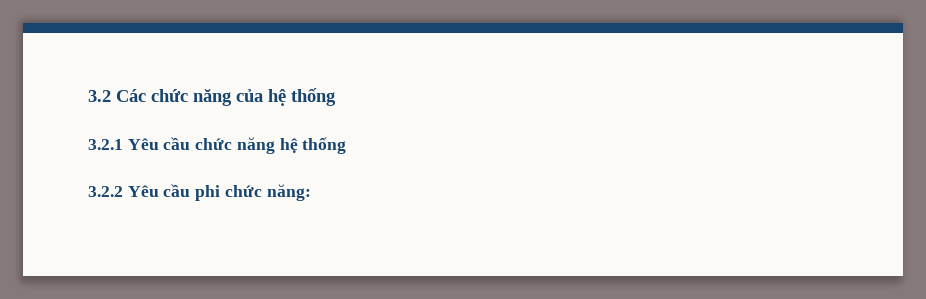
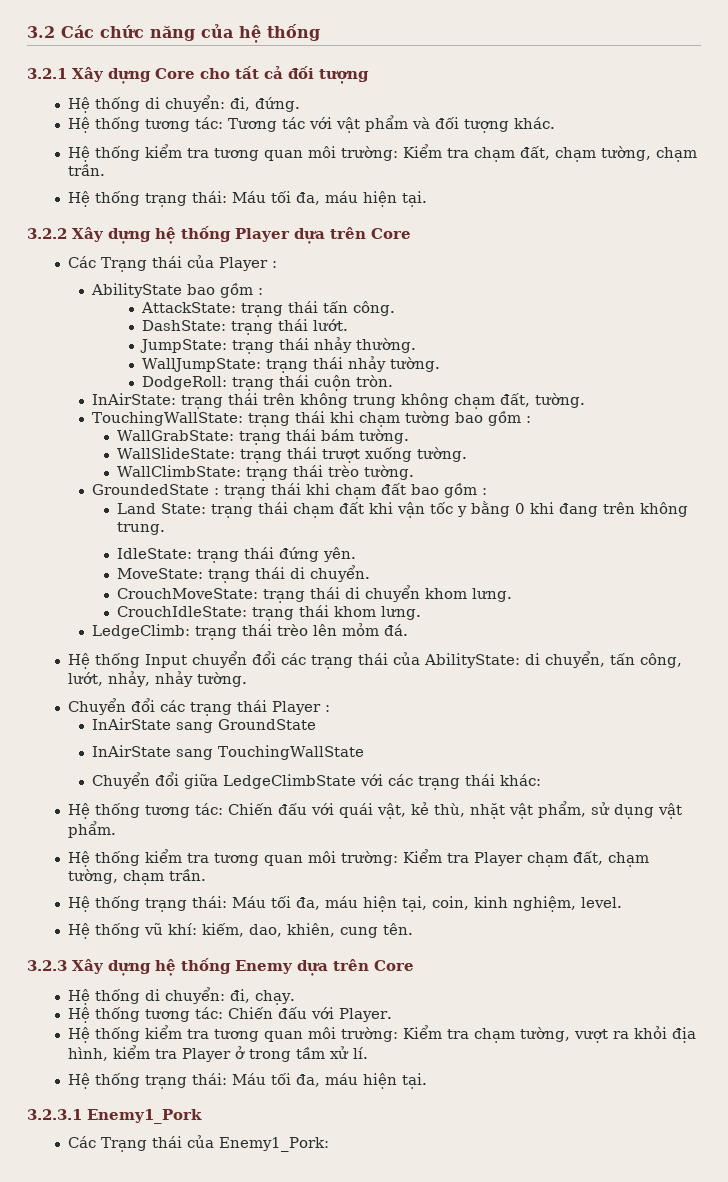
- 3.2.1 Yêu cầu chức năng hệ thống
- 3.2.2 Yêu cầu phi chức năng:
+ 3.2.1 Xây dựng Core cho tất cả đối tượng
+ Hệ thống di chuyển: đi, đứng.
+ Hệ thống tương tác: Tương tác với vật phẩm và đối tượng khác.
+ Hệ thống kiểm tra tương quan môi trường: Kiểm tra chạm đất, chạm tường, chạm trần.
+ Hệ thống trạng thái: Máu tối đa, máu hiện tại.
+ 3.2.2 Xây dựng hệ thống Player dựa trên Core
+ Các Trạng thái của Player :
+ AbilityState bao gồm :
+ AttackState: trạng thái tấn công.
+ DashState: trạng thái lướt.
+ JumpState: trạng thái nhảy thường.
+ WallJumpState: trạng thái nhảy tường.
+ DodgeRoll: trạng thái cuộn tròn.
+ InAirState: trạng thái trên không trung không chạm đất, tường.
+ TouchingWallState: trạng thái khi chạm tường bao gồm :
+ WallGrabState: trạng thái bám tường.
+ WallSlideState: trạng thái trượt xuống tường.
+ WallClimbState: trạng thái trèo tường.
+ GroundedState : trạng thái khi chạm đất bao gồm :
+ Land State: trạng thái chạm đất khi vận tốc y bằng 0 khi đang trên không trung.
+ IdleState: trạng thái đứng yên.
+ MoveState: trạng thái di chuyển.
+ CrouchMoveState: trạng thái di chuyển khom lưng.
+ CrouchIdleState: trạng thái khom lưng.
+ LedgeClimb: trạng thái trèo lên mỏm đá.
+ Hệ thống Input chuyển đổi các trạng thái của AbilityState: di chuyển, tấn công, lướt, nhảy, nhảy tường.
+ Chuyển đổi các trạng thái Player :
+ InAirState sang GroundState
+ InAirState sang TouchingWallState
+ Chuyển đổi giữa LedgeClimbState với các trạng thái khác:
+ Hệ thống tương tác: Chiến đấu với quái vật, kẻ thù, nhặt vật phẩm, sử dụng vật phẩm.
+ Hệ thống kiểm tra tương quan môi trường: Kiểm tra Player chạm đất, chạm tường, chạm trần.
+ Hệ thống trạng thái: Máu tối đa, máu hiện tại, coin, kinh nghiệm, level.
+ Hệ thống vũ khí: kiếm, dao, khiên, cung tên.
+ 3.2.3 Xây dựng hệ thống Enemy dựa trên Core
+ Hệ thống di chuyển: đi, chạy.
+ Hệ thống tương tác: Chiến đấu với Player.
+ Hệ thống kiểm tra tương quan môi trường: Kiểm tra chạm tường, vượt ra khỏi địa hình, kiểm tra Player ở trong tầm xử lí.
+ Hệ thống trạng thái: Máu tối đa, máu hiện tại.
+ 3.2.3.1 Enemy1_Pork
+ Các Trạng thái của Enemy1_Pork:

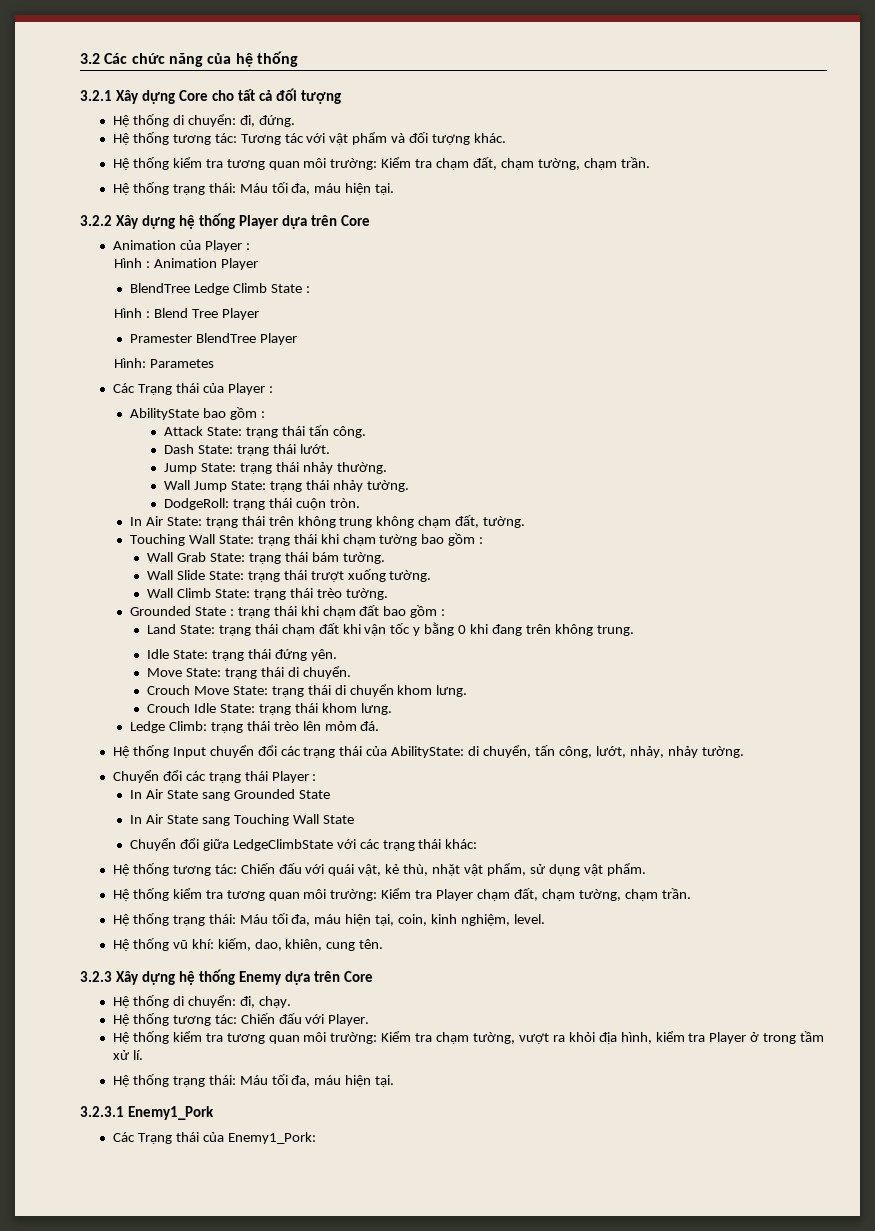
+ Animation của Player :
+ Hình : Animation Player
+ BlendTree Ledge Climb State :
+ Hình : Blend Tree Player
+ Pramester BlendTree Player
+ Hình: Parametes
- AttackState: trạng thái tấn công.
+ Attack State: trạng thái tấn công.
- DashState: trạng thái lướt.
+ Dash State: trạng thái lướt.
- JumpState: trạng thái nhảy thường.
+ Jump State: trạng thái nhảy thường.
- WallJumpState: trạng thái nhảy tường.
+ Wall Jump State: trạng thái nhảy tường.
- InAirState: trạng thái trên không trung không chạm đất, tường.
+ In Air State: trạng thái trên không trung không chạm đất, tường.
- TouchingWallState: trạng thái khi chạm tường bao gồm :
+ Touching Wall State: trạng thái khi chạm tường bao gồm :
- WallGrabState: trạng thái bám tường.
+ Wall Grab State: trạng thái bám tường.
- WallSlideState: trạng thái trượt xuống tường.
+ Wall Slide State: trạng thái trượt xuống tường.
- WallClimbState: trạng thái trèo tường.
+ Wall Climb State: trạng thái trèo tường.
- GroundedState : trạng thái khi chạm đất bao gồm :
+ Grounded State : trạng thái khi chạm đất bao gồm :
- IdleState: trạng thái đứng yên.
+ Idle State: trạng thái đứng yên.
- MoveState: trạng thái di chuyển.
+ Move State: trạng thái di chuyển.
- CrouchMoveState: trạng thái di chuyển khom lưng.
+ Crouch Move State: trạng thái di chuyển khom lưng.
- CrouchIdleState: trạng thái khom lưng.
+ Crouch Idle State: trạng thái khom lưng.
- LedgeClimb: trạng thái trèo lên mỏm đá.
+ Ledge Climb: trạng thái trèo lên mỏm đá.
- InAirState sang GroundState
- InAirState sang TouchingWallState
+ In Air State sang Grounded State
+ In Air State sang Touching Wall State

